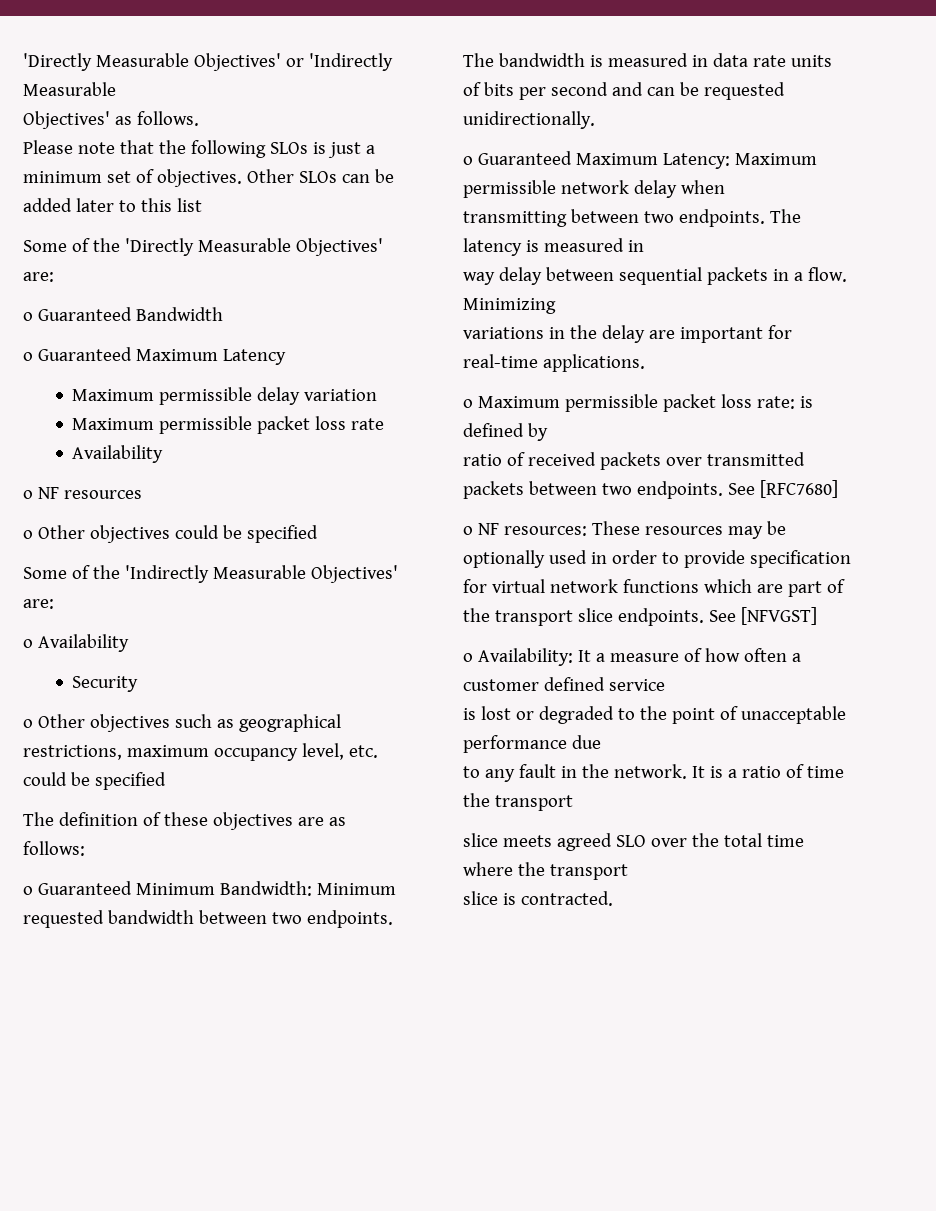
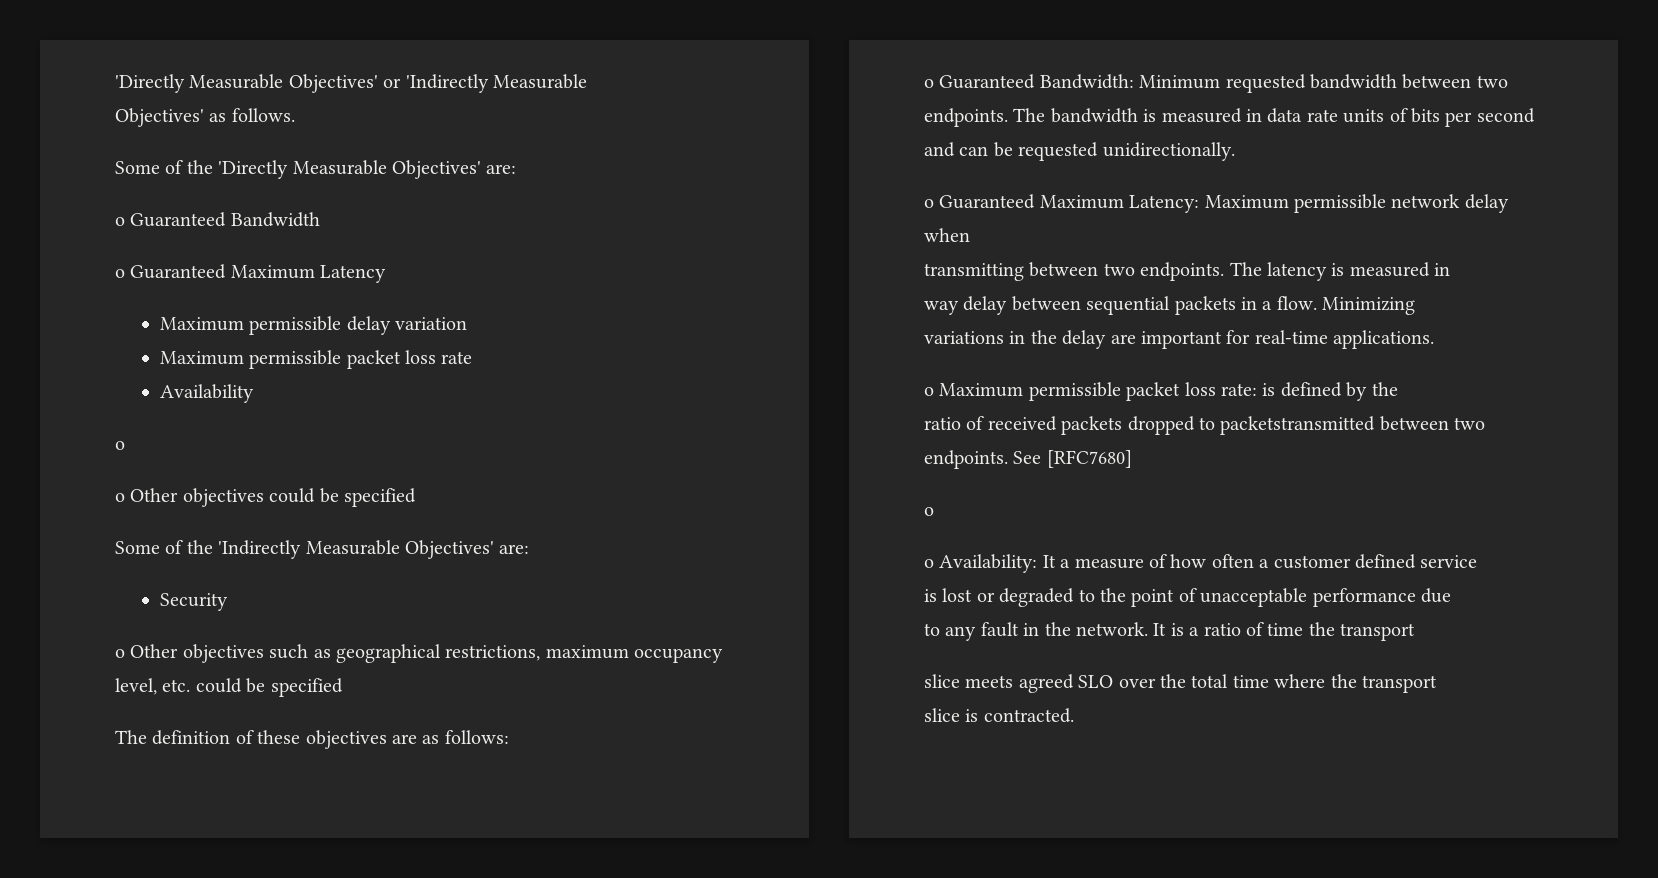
- Please note that the following SLOs is just a minimum set of objectives. Other SLOs can be added later to this list
  Maximum permissible packet loss rate
  Availability
- o NF resources
+ o
- o Availability
- o Guaranteed Minimum Bandwidth: Minimum requested bandwidth between two endpoints.
+ o Guaranteed Bandwidth: Minimum requested bandwidth between two endpoints.
- o Maximum permissible packet loss rate: is defined by
+ o Maximum permissible packet loss rate: is defined by the
- ratio of received packets over transmitted packets between two endpoints.
+ ratio of received packets dropped to packetstransmitted between two endpoints.
  See [RFC7680]
- o NF resources: These resources may be optionally used in order to provide specification for virtual network functions which are part of the transport slice endpoints. See [NFVGST]
+ o

